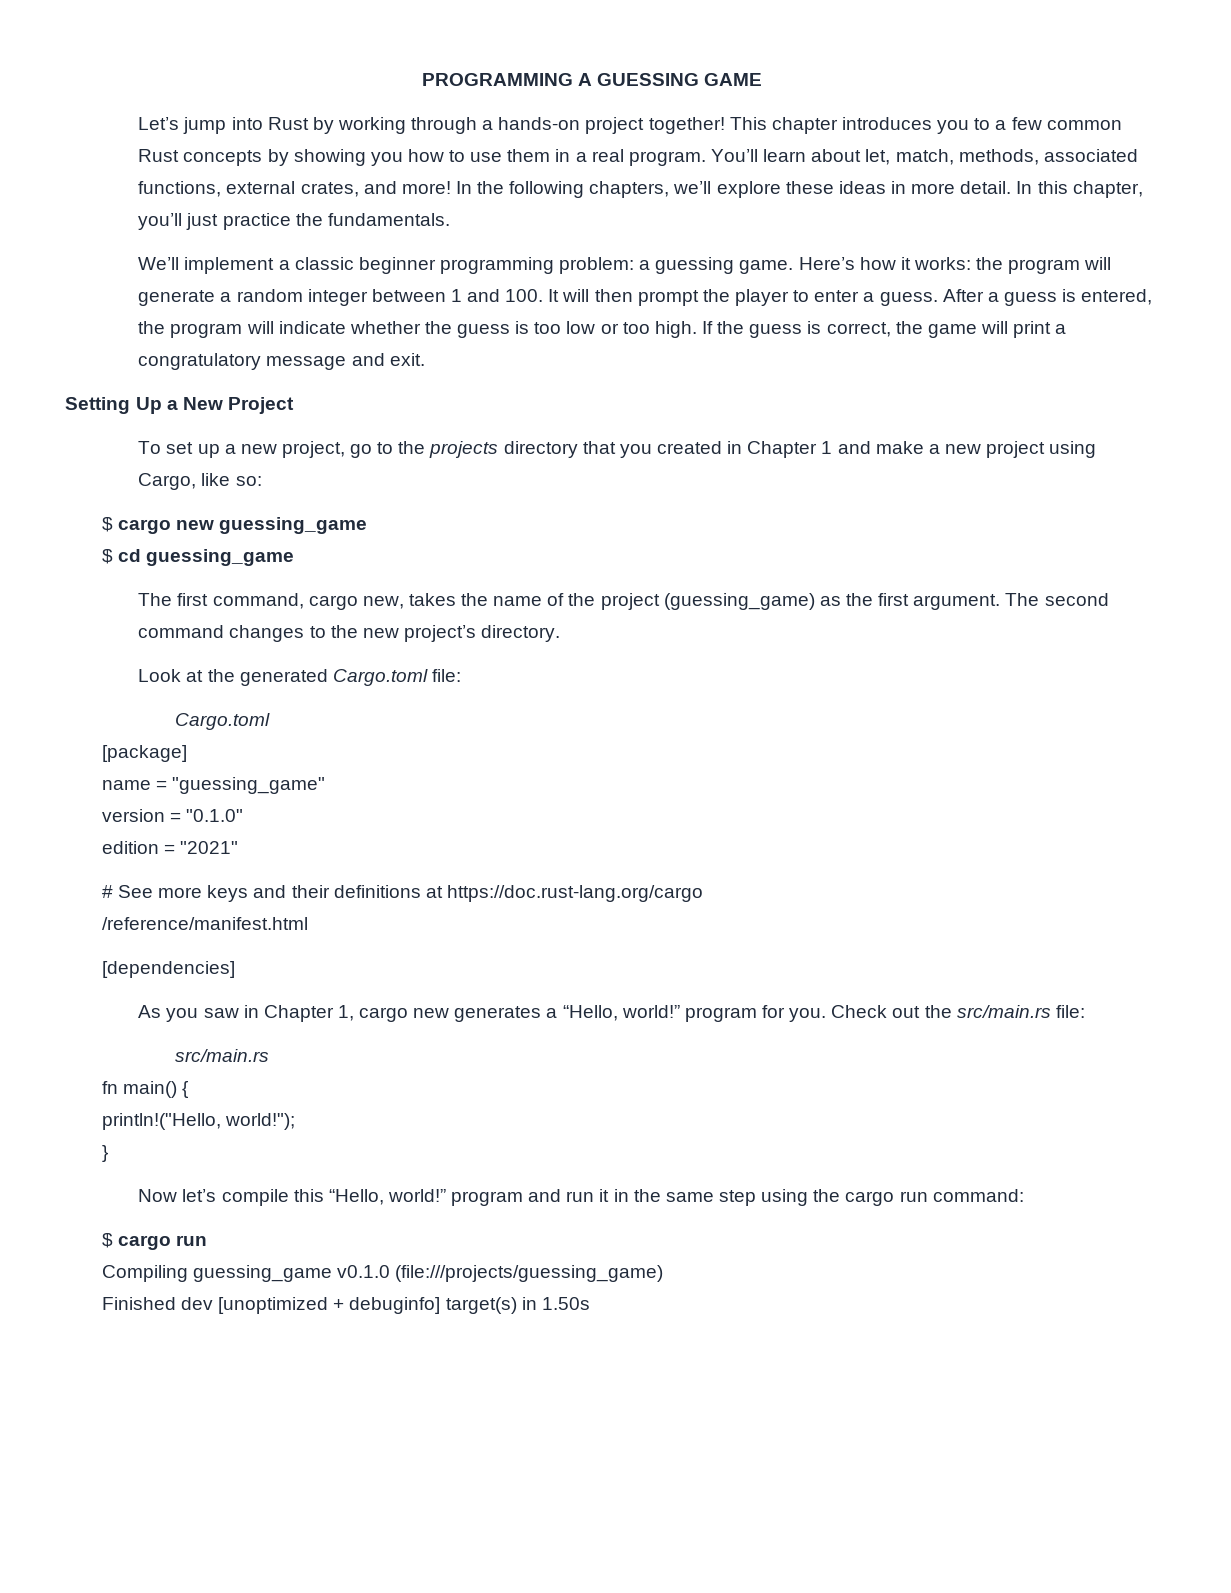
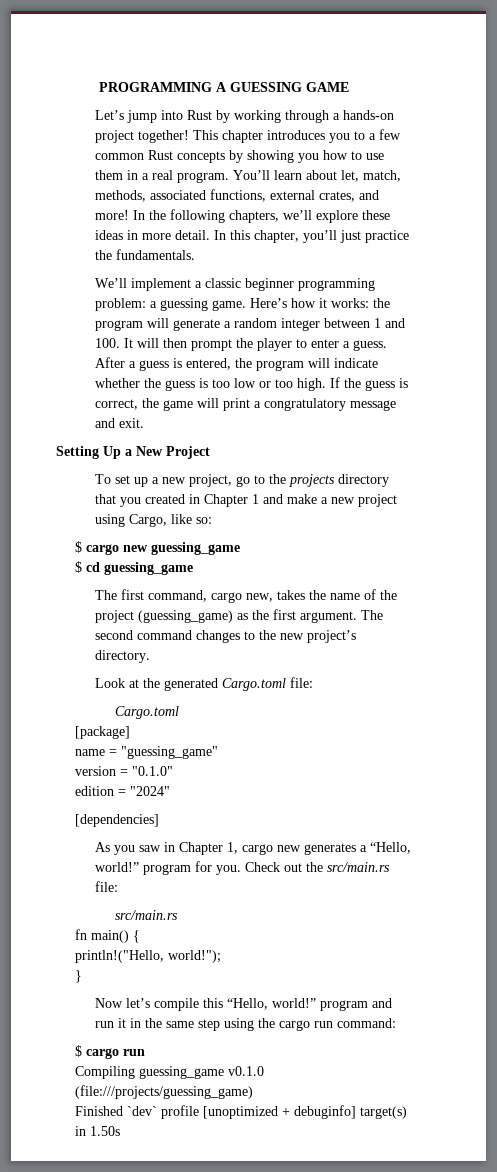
- edition = "2021"
- # See more keys and their definitions at https://doc.rust-lang.org/cargo
- /reference/manifest.html
+ edition = "2024"
- Finished dev [unoptimized + debuginfo] target(s) in 1.50s
+ Finished `dev` profile [unoptimized + debuginfo] target(s) in 1.50s

